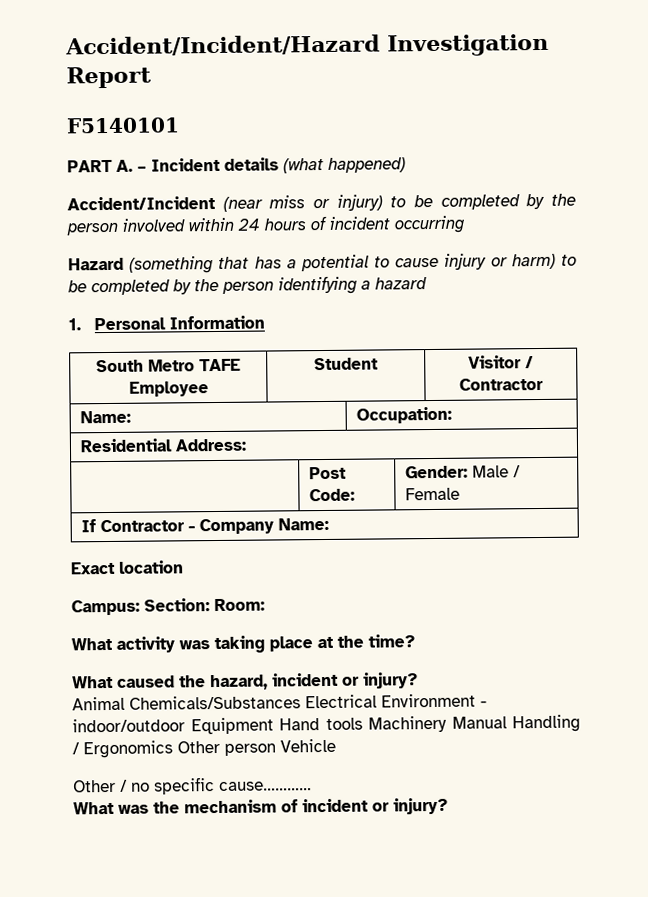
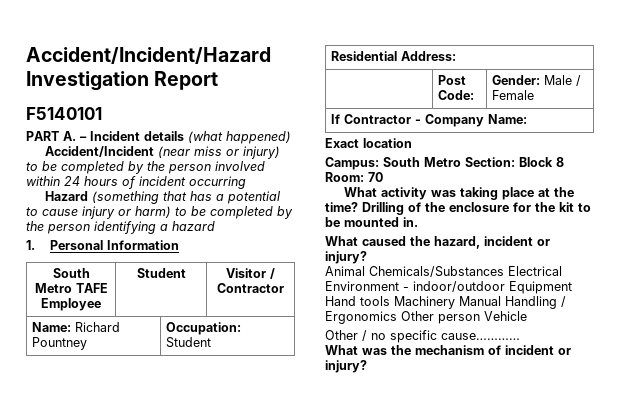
- Name: | Occupation:
+ Name: Richard Pountney | Occupation: Student
- Campus: Section: Room:
+ Campus: South Metro Section: Block 8 Room: 70
+ Drilling of the enclosure for the kit to be mounted in.

